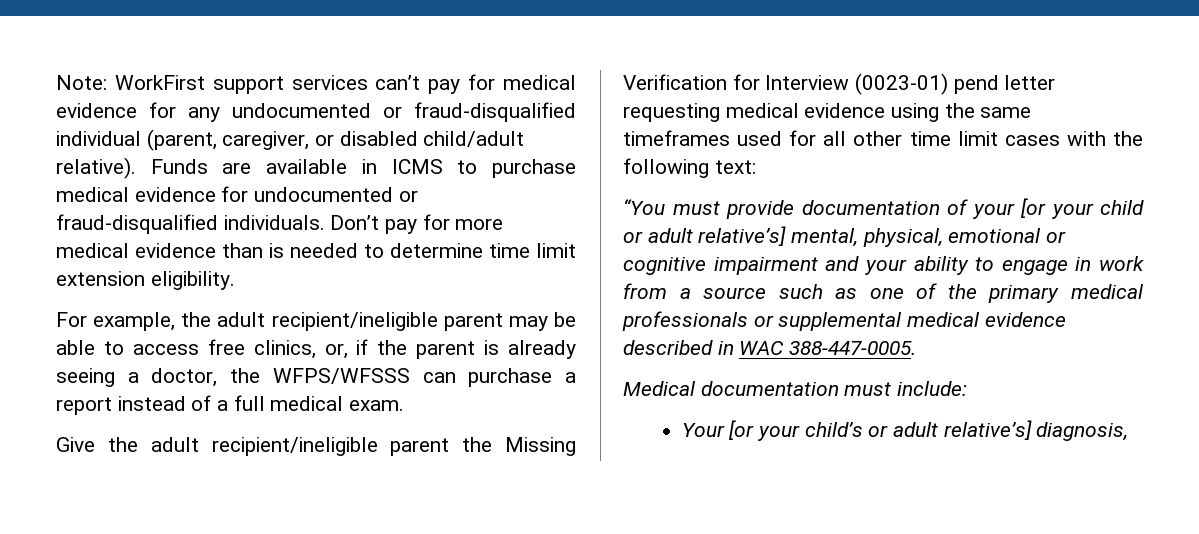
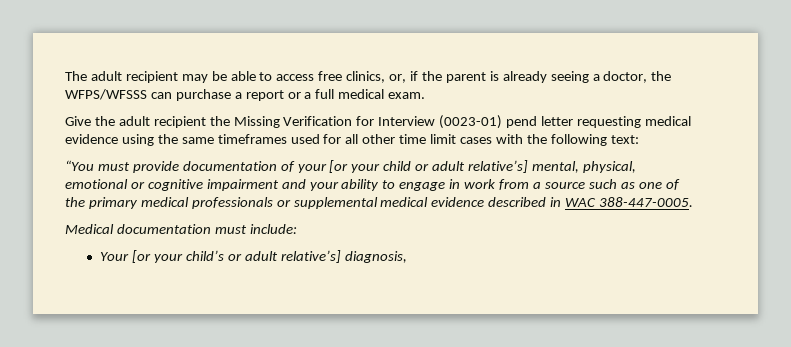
- Note: WorkFirst support services can’t pay for medical evidence for any undocumented or fraud-disqualified individual (parent, caregiver, or disabled child/adult relative). Funds are available in ICMS to purchase medical evidence for undocumented or fraud-disqualified individuals. Don’t pay for more medical evidence than is needed to determine time limit extension eligibility.
- For example, the adult recipient/ineligible parent may be able to access free clinics, or, if the parent is already seeing a doctor, the WFPS/WFSSS can purchase a report instead of a full medical exam.
+ The adult recipient may be able to access free clinics, or, if the parent is already seeing a doctor, the WFPS/WFSSS can purchase a report or a full medical exam.
- Give the adult recipient/ineligible parent the Missing Verification for Interview (0023-01) pend letter requesting medical evidence using the same timeframes used for all other time limit cases with the following text:
+ Give the adult recipient the Missing Verification for Interview (0023-01) pend letter requesting medical evidence using the same timeframes used for all other time limit cases with the following text:

